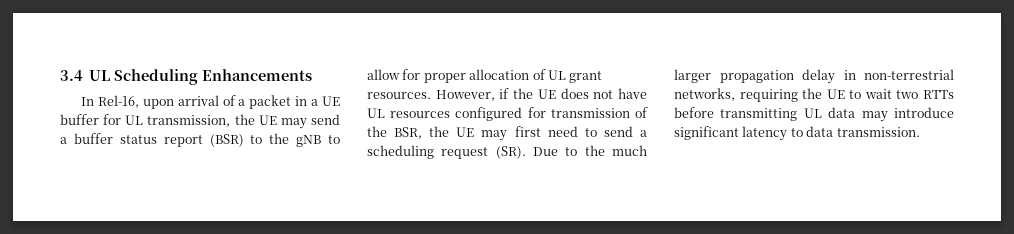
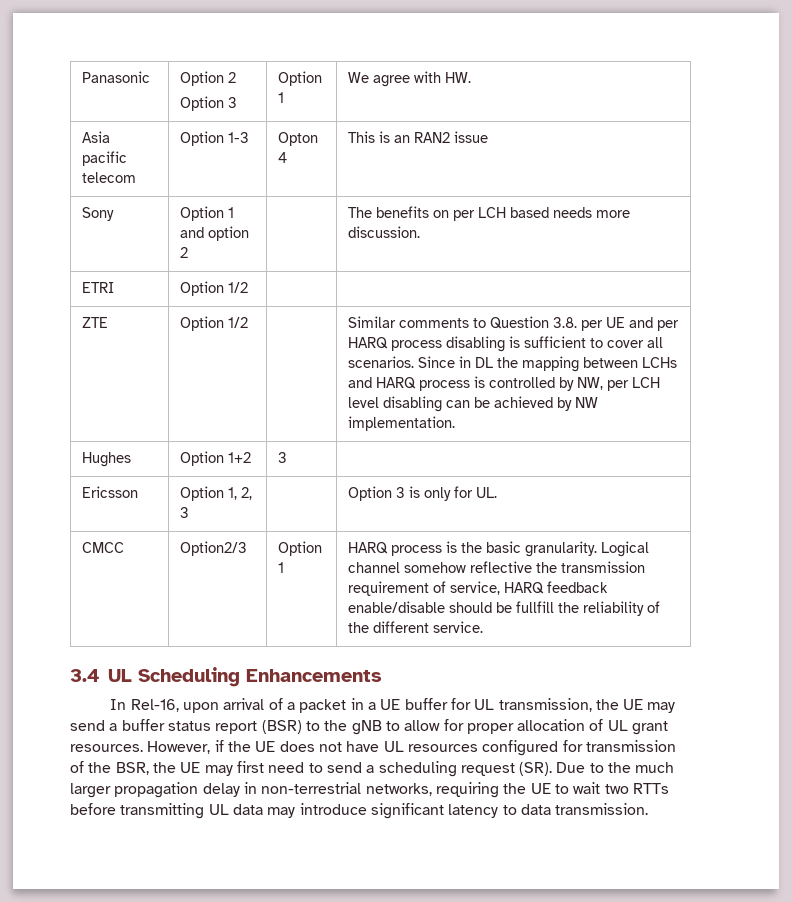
+ Panasonic | Option 2
+ Option 3 | Option 1 | We agree with HW.
+ Asia pacific telecom | Option 1-3 | Opton 4 | This is an RAN2 issue
+ Sony | Option 1 and option 2 | | The benefits on per LCH based needs more discussion.
+ ETRI | Option 1/2 | |
+ ZTE | Option 1/2 | | Similar comments to Question 3.8. per UE and per HARQ process disabling is sufficient to cover all scenarios. Since in DL the mapping between LCHs and HARQ process is controlled by NW, per LCH level disabling can be achieved by NW implementation.
+ Hughes | Option 1+2 | 3 |
+ Ericsson | Option 1, 2, 3 | | Option 3 is only for UL.
+ CMCC | Option2/3 | Option 1 | HARQ process is the basic granularity. Logical channel somehow reflective the transmission requirement of service, HARQ feedback enable/disable should be fullfill the reliability of the different service.

